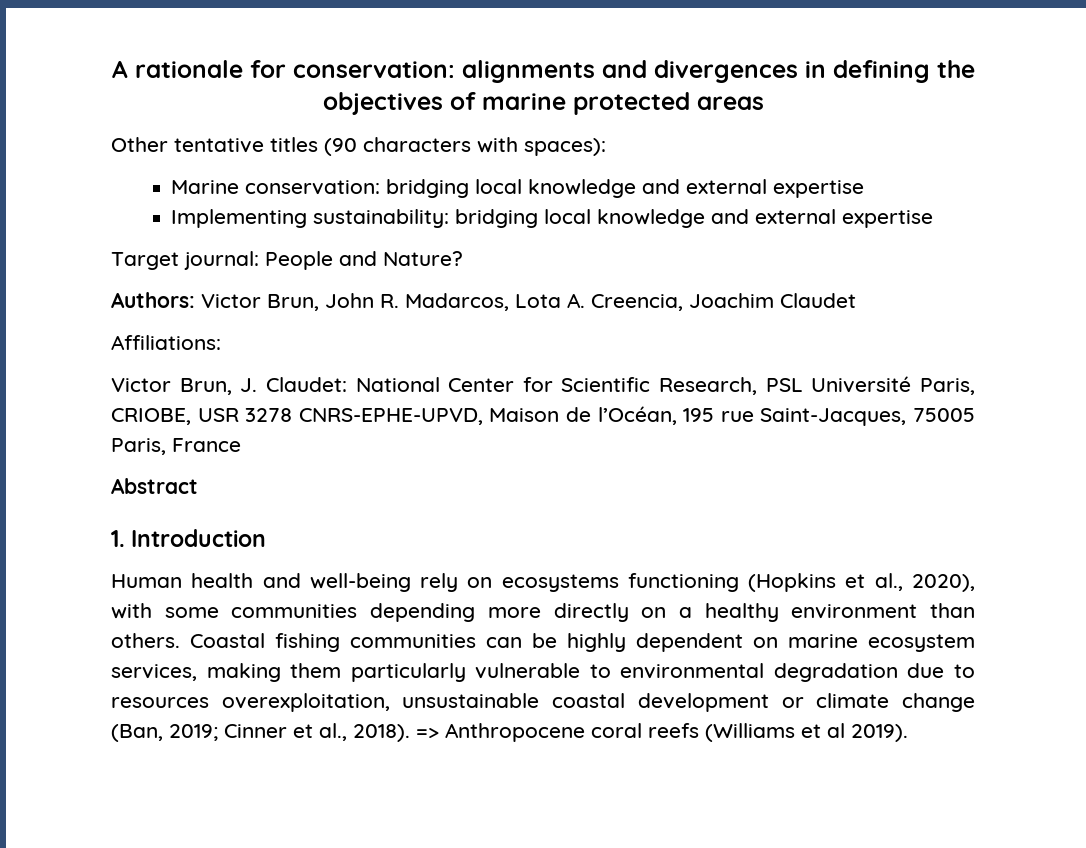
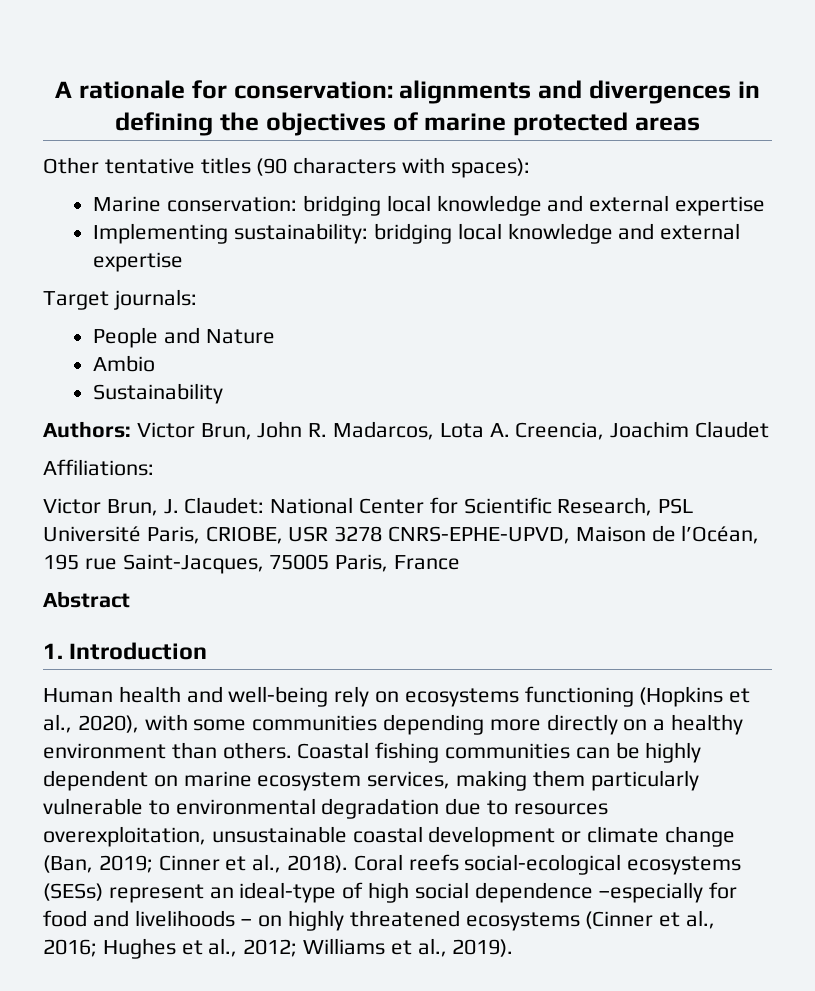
- Target journal: People and Nature?
+ Target journals:
+ People and Nature
+ Ambio
+ Sustainability
- => Anthropocene coral reefs (Williams et al 2019).
+ Coral reefs social-ecological ecosystems (SESs) represent an ideal-type of high social dependence –especially for food and livelihoods – on highly threatened ecosystems (Cinner et al., 2016; Hughes et al., 2012; Williams et al., 2019).

